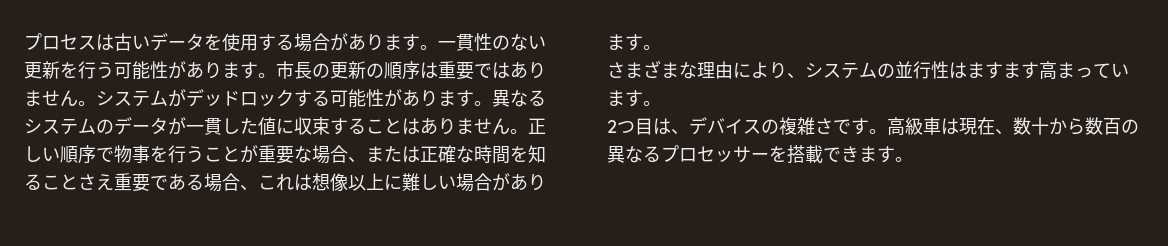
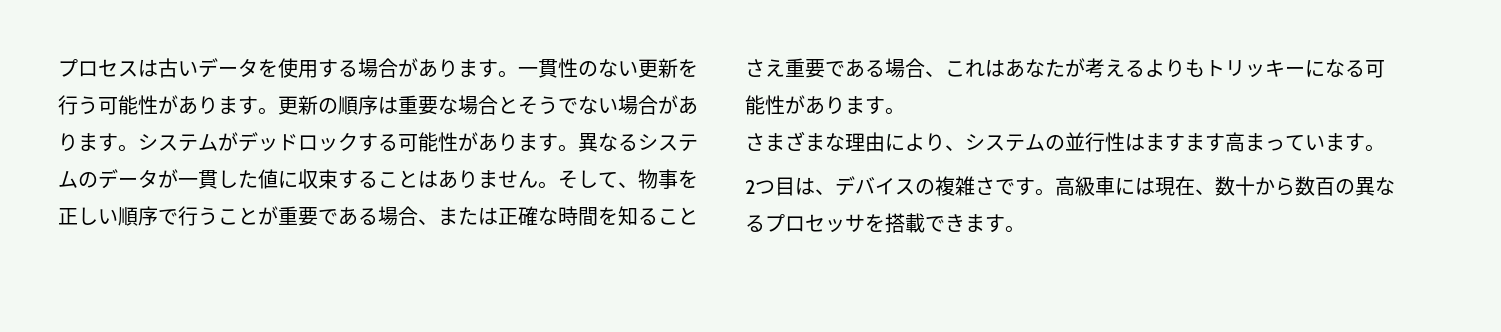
- 市長の更新の順序は重要ではありません。
+ 更新の順序は重要な場合とそうでない場合があります。
- 正しい順序で物事を行うことが重要な場合、または正確な時間を知ることさえ重要である場合、これは想像以上に難しい場合があります。
+ そして、物事を正しい順序で行うことが重要である場合、または正確な時間を知ることさえ重要である場合、これはあなたが考えるよりもトリッキーになる可能性があります。
- 高級車は現在、数十から数百の異なるプロセッサーを搭載できます。
+ 高級車には現在、数十から数百の異なるプロセッサを搭載できます。

